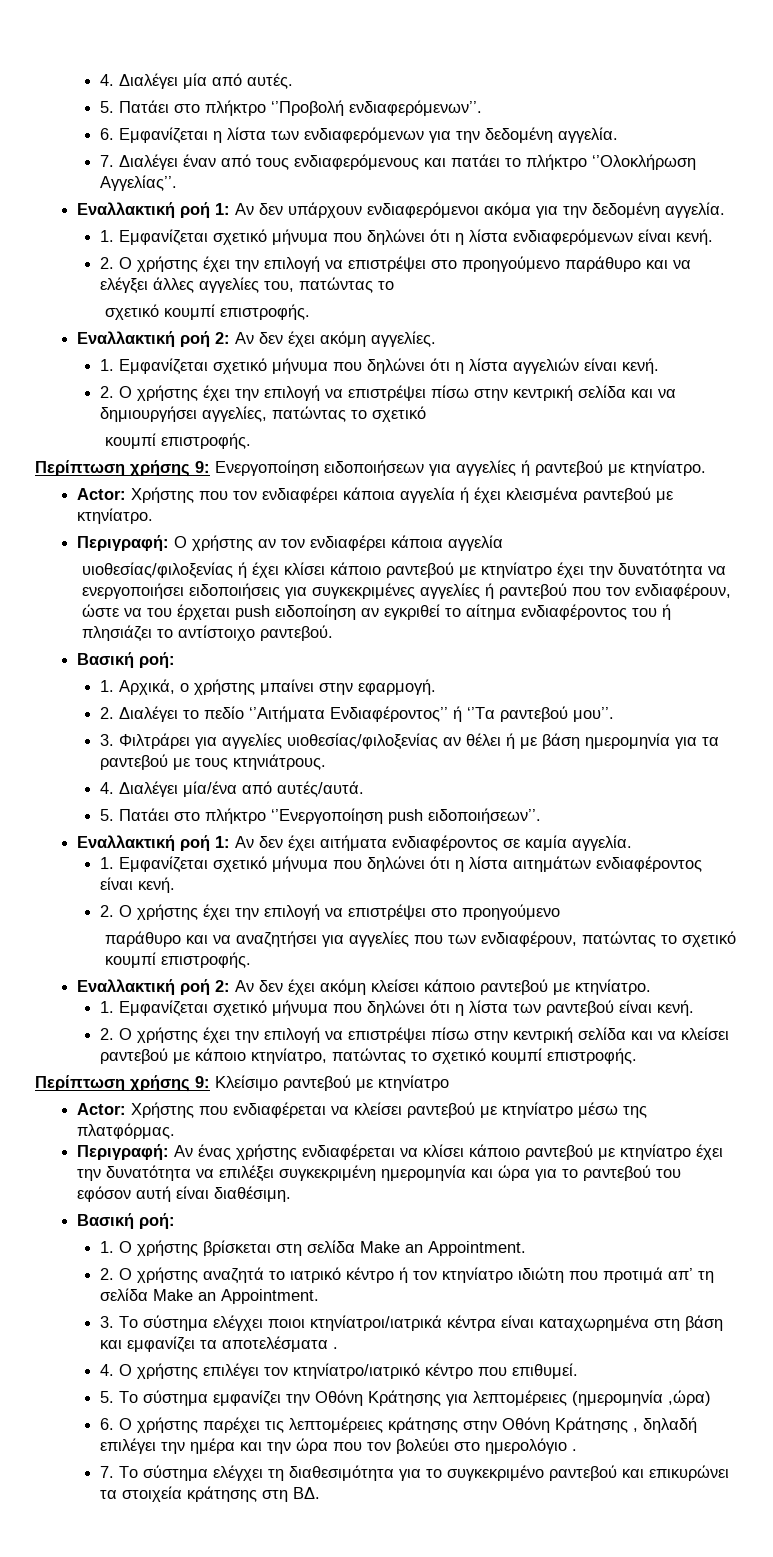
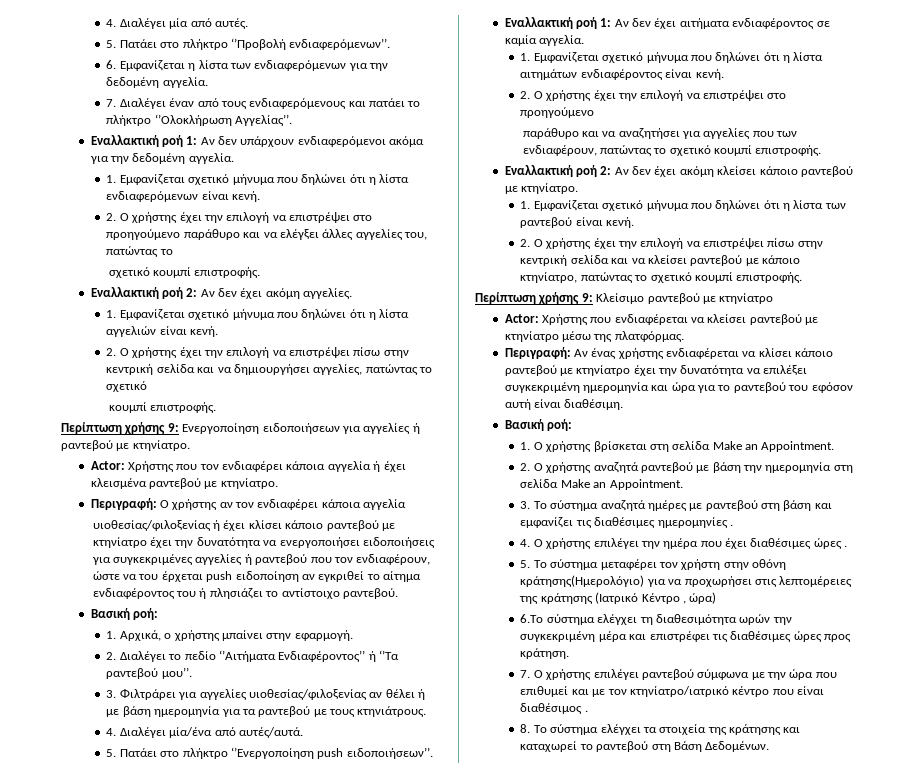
- 2. Ο χρήστης αναζητά το ιατρικό κέντρο ή τον κτηνίατρο ιδιώτη που προτιμά απ’ τη σελίδα Make an Appointment.
+ 2. Ο χρήστης αναζητά ραντεβού με βάση την ημερομηνία στη σελίδα Make an Appointment.
- 3. Το σύστημα ελέγχει ποιοι κτηνίατροι/ιατρικά κέντρα είναι καταχωρημένα στη βάση και εμφανίζει τα αποτελέσματα .
+ 3. Το σύστημα αναζητά ημέρες με ραντεβού στη βάση και εμφανίζει τις διαθέσιμες ημερομηνίες .
- 4. Ο χρήστης επιλέγει τον κτηνίατρο/ιατρικό κέντρο που επιθυμεί.
- 5. Το σύστημα εμφανίζει την Οθόνη Κράτησης για λεπτομέρειες (ημερομηνία ,ώρα)
- 6. Ο χρήστης παρέχει τις λεπτομέρειες κράτησης στην Οθόνη Κράτησης , δηλαδή επιλέγει την ημέρα και την ώρα που τον βολεύει στο ημερολόγιο .
- 7. Το σύστημα ελέγχει τη διαθεσιμότητα για το συγκεκριμένο ραντεβού και επικυρώνει τα στοιχεία κράτησης στη ΒΔ.
+ 4. Ο χρήστης επιλέγει την ημέρα που έχει διαθέσιμες ώρες .
+ 5. Το σύστημα μεταφέρει τον χρήστη στην οθόνη κράτησης(Ημερολόγιο) για να προχωρήσει στις λεπτομέρειες της κράτησης (Ιατρικό Κέντρο , ώρα)
+ 6.Το σύστημα ελέγχει τη διαθεσιμότητα ωρών την συγκεκριμένη μέρα και επιστρέφει τις διαθέσιμες ώρες προς κράτηση.
+ 7. Ο χρήστης επιλέγει ραντεβού σύμφωνα με την ώρα που επιθυμεί και με τον κτηνίατρο/ιατρικό κέντρο που είναι διαθέσιμος .
+ 8. Το σύστημα ελέγχει τα στοιχεία της κράτησης και καταχωρεί το ραντεβού στη Βάση Δεδομένων.

